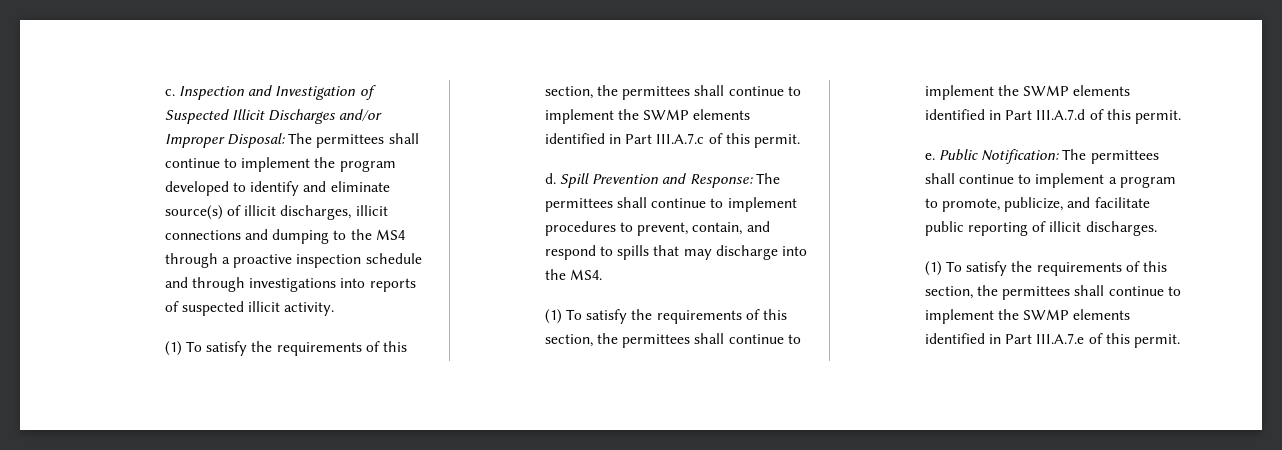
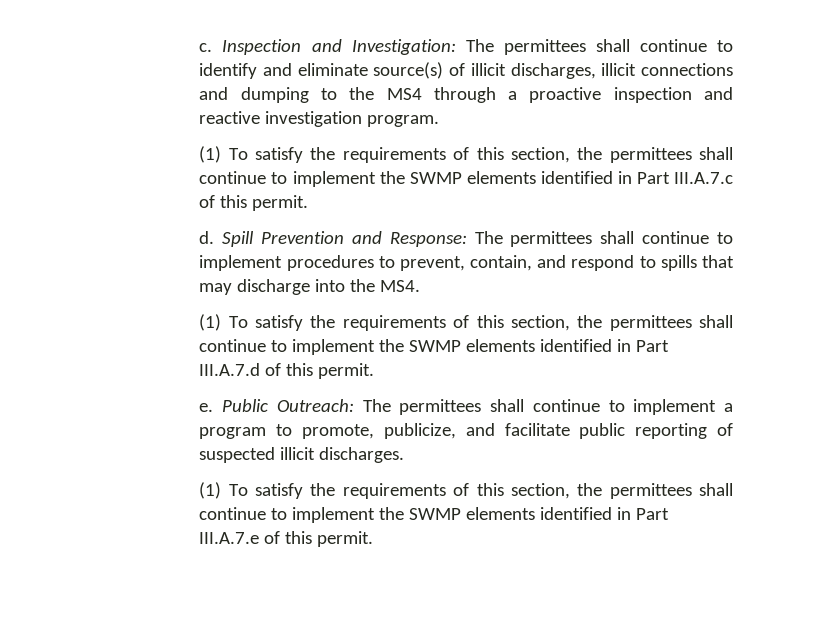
- Inspection and Investigation of Suspected Illicit Discharges and/or Improper Disposal: The permittees shall continue to implement the program developed to identify and eliminate source(s) of illicit discharges, illicit connections and dumping to the MS4 through a proactive inspection schedule and through investigations into reports of suspected illicit activity.
+ Inspection and Investigation: The permittees shall continue to identify and eliminate source(s) of illicit discharges, illicit connections and dumping to the MS4 through a proactive inspection and reactive investigation program.
- Public Notification: The permittees shall continue to implement a program to promote, publicize, and facilitate public reporting of illicit discharges.
+ Public Outreach: The permittees shall continue to implement a program to promote, publicize, and facilitate public reporting of suspected illicit discharges.

